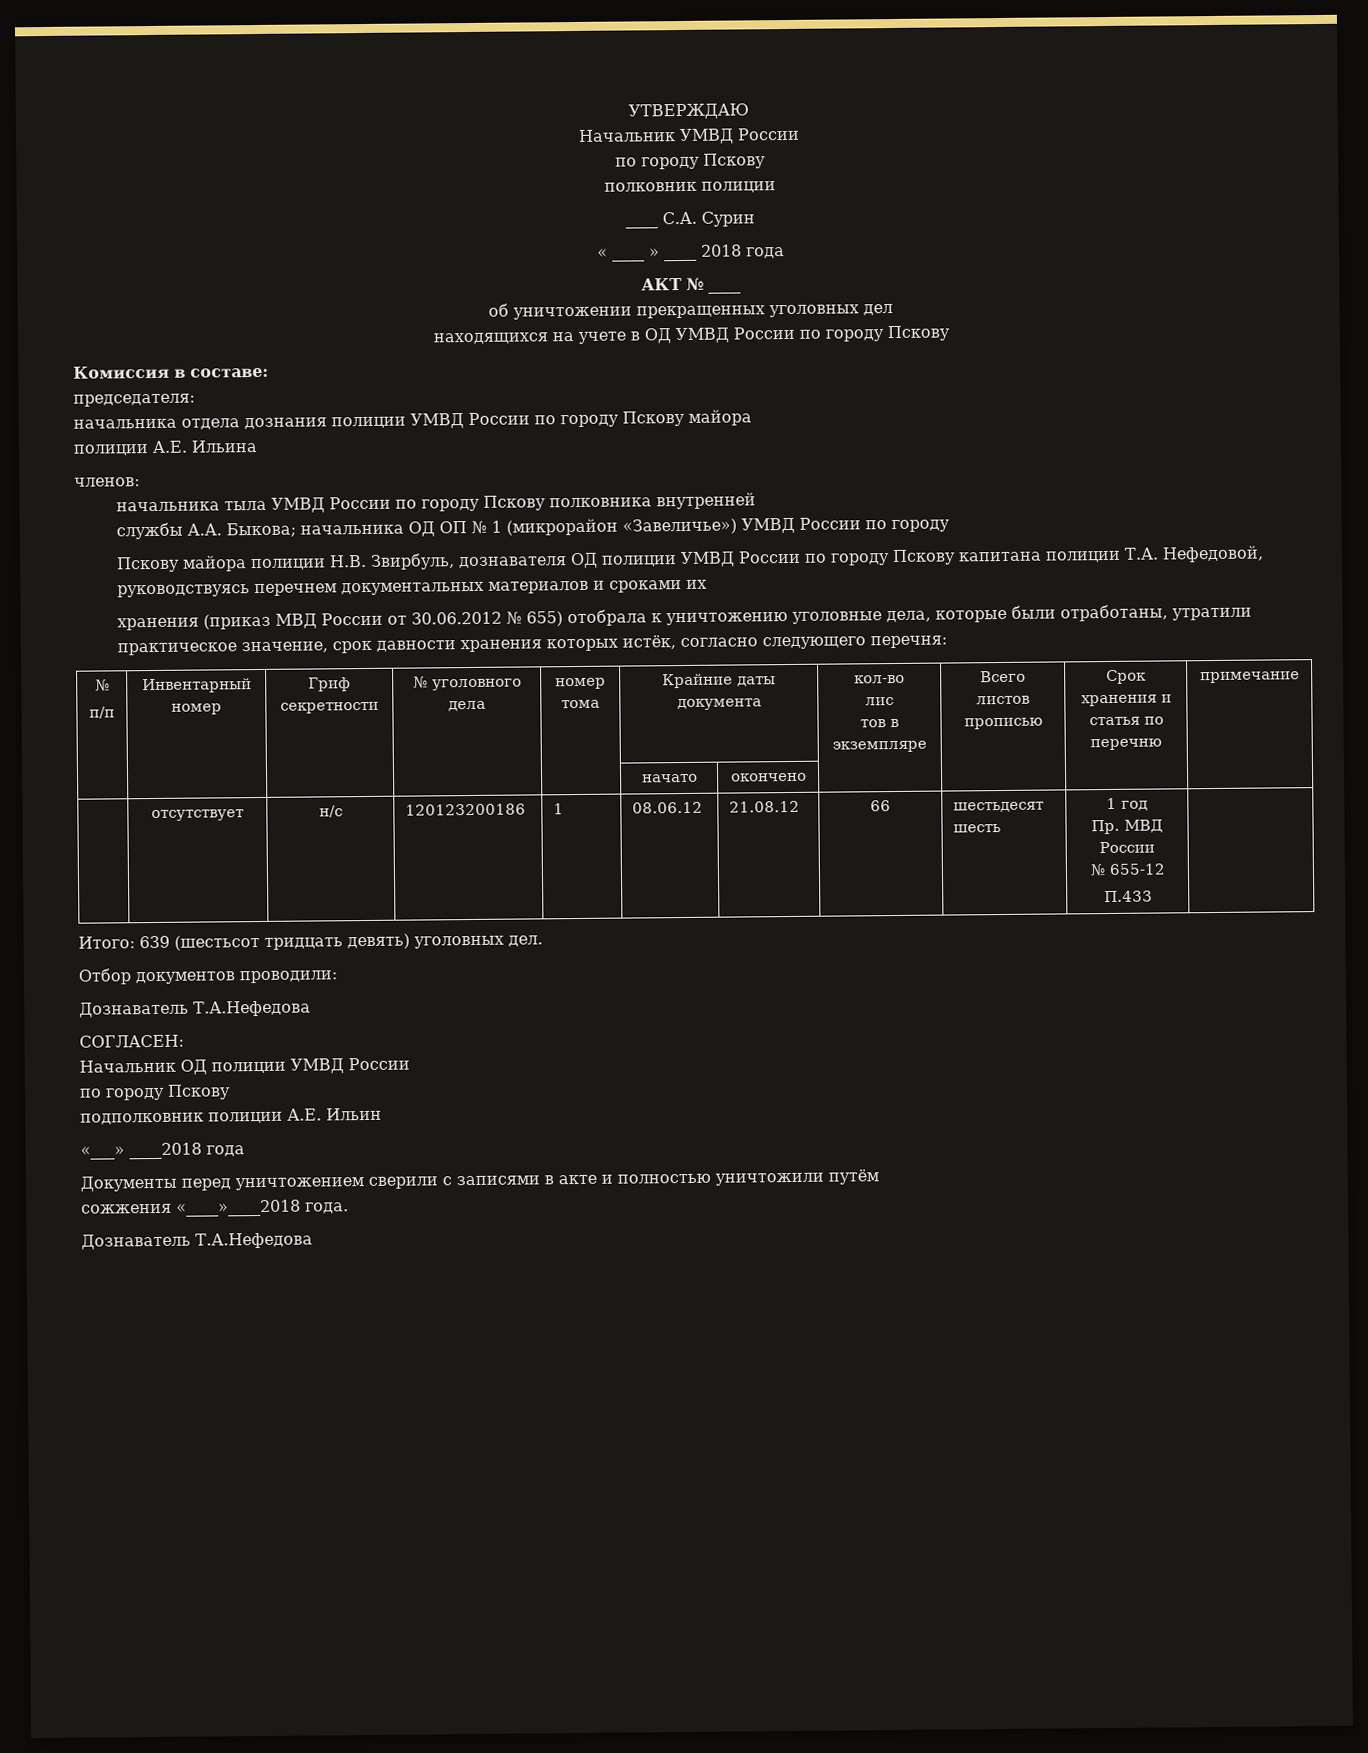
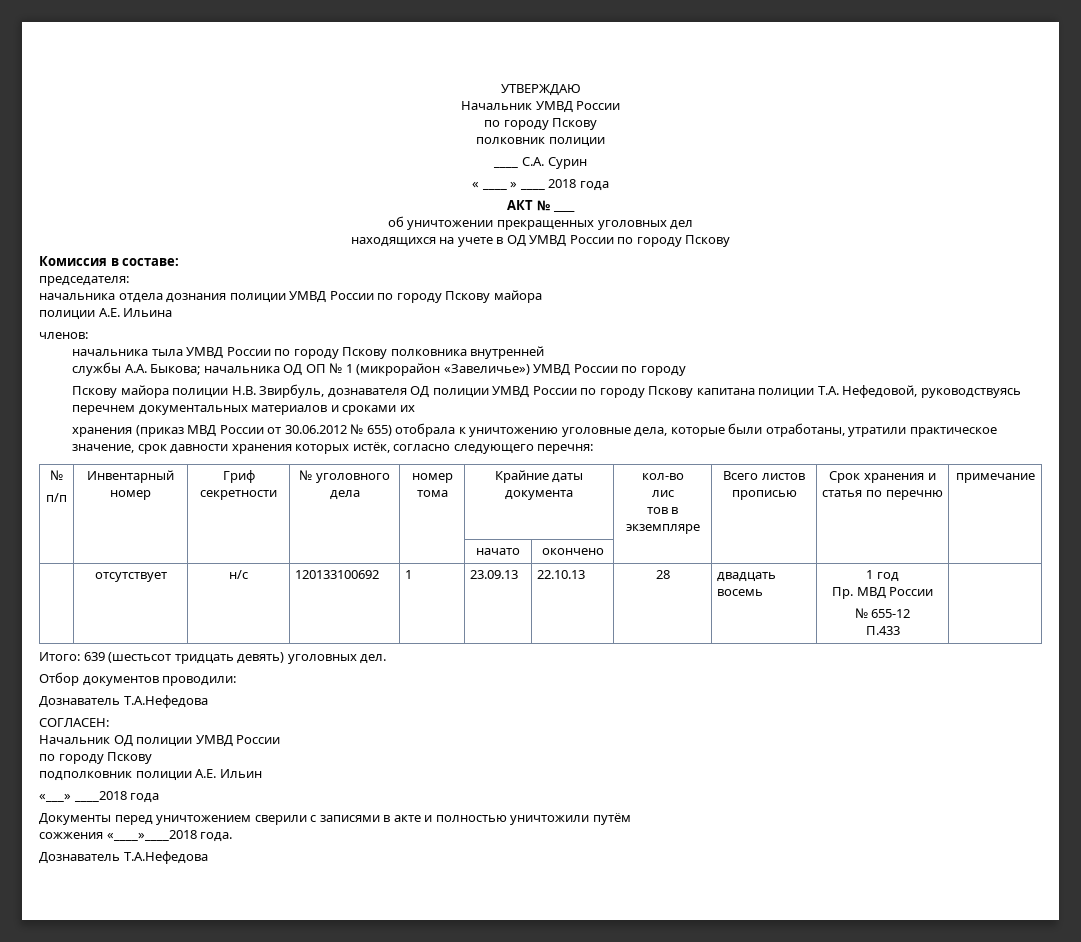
- | отсутствует | н/с | 120123200186 | 1 | 08.06.12 | 21.08.12 | 66 | шестьдесят шесть | 1 год
+ | отсутствует | н/с | 120133100692 | 1 | 23.09.13 | 22.10.13 | 28 | двадцать восемь | 1 год

